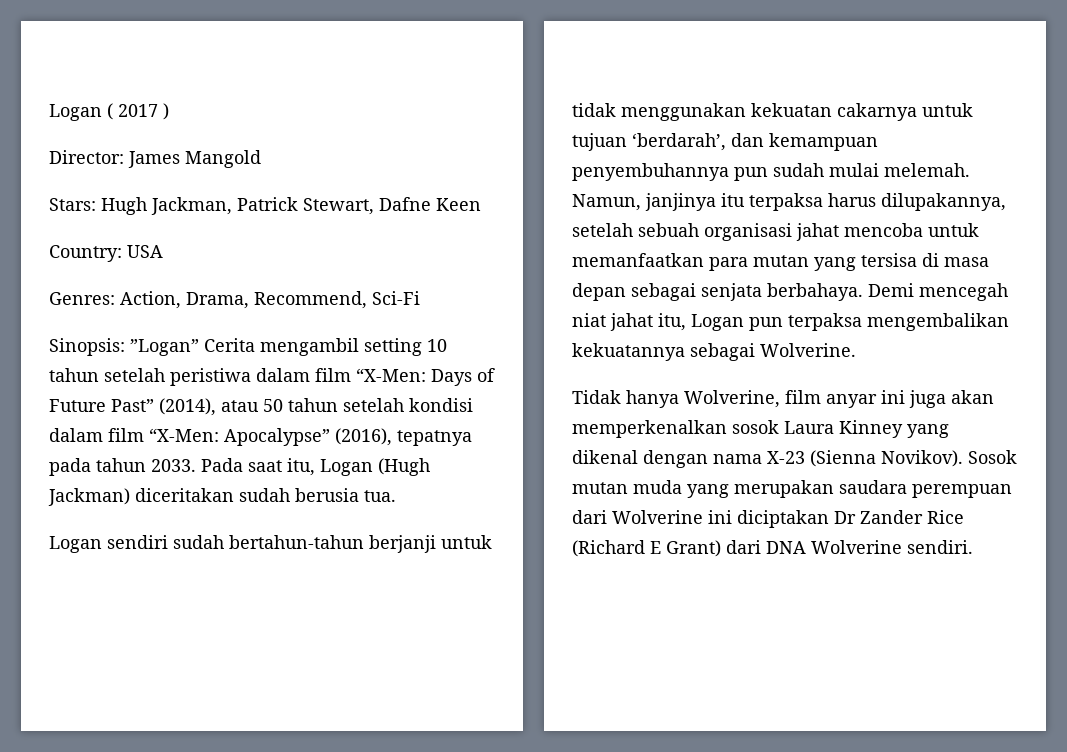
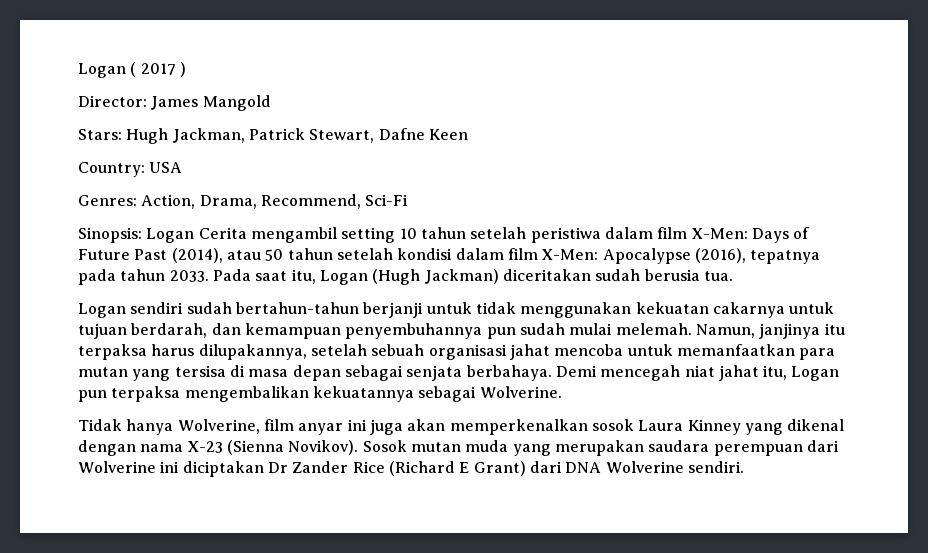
- Sinopsis: ”Logan” Cerita mengambil setting 10 tahun setelah peristiwa dalam film “X-Men: Days of Future Past” (2014), atau 50 tahun setelah kondisi dalam film “X-Men: Apocalypse” (2016), tepatnya pada tahun 2033.
+ Sinopsis: Logan Cerita mengambil setting 10 tahun setelah peristiwa dalam film X-Men: Days of Future Past (2014), atau 50 tahun setelah kondisi dalam film X-Men: Apocalypse (2016), tepatnya pada tahun 2033.
- Logan sendiri sudah bertahun-tahun berjanji untuk tidak menggunakan kekuatan cakarnya untuk tujuan ‘berdarah’, dan kemampuan penyembuhannya pun sudah mulai melemah.
+ Logan sendiri sudah bertahun-tahun berjanji untuk tidak menggunakan kekuatan cakarnya untuk tujuan berdarah, dan kemampuan penyembuhannya pun sudah mulai melemah.

